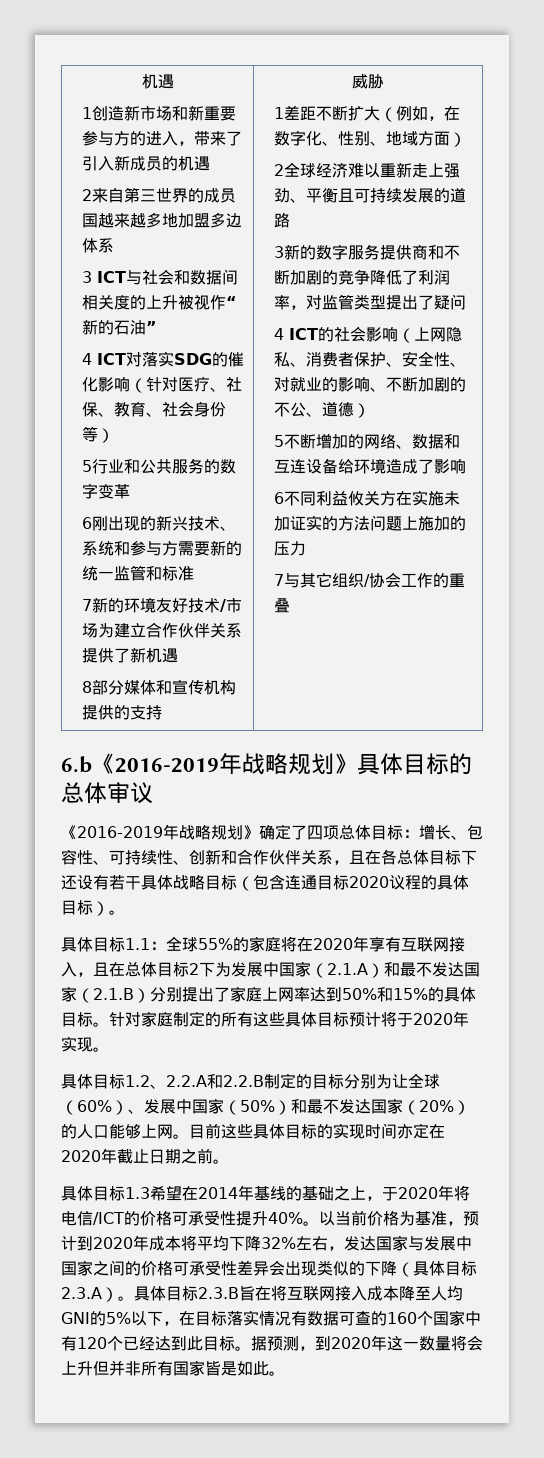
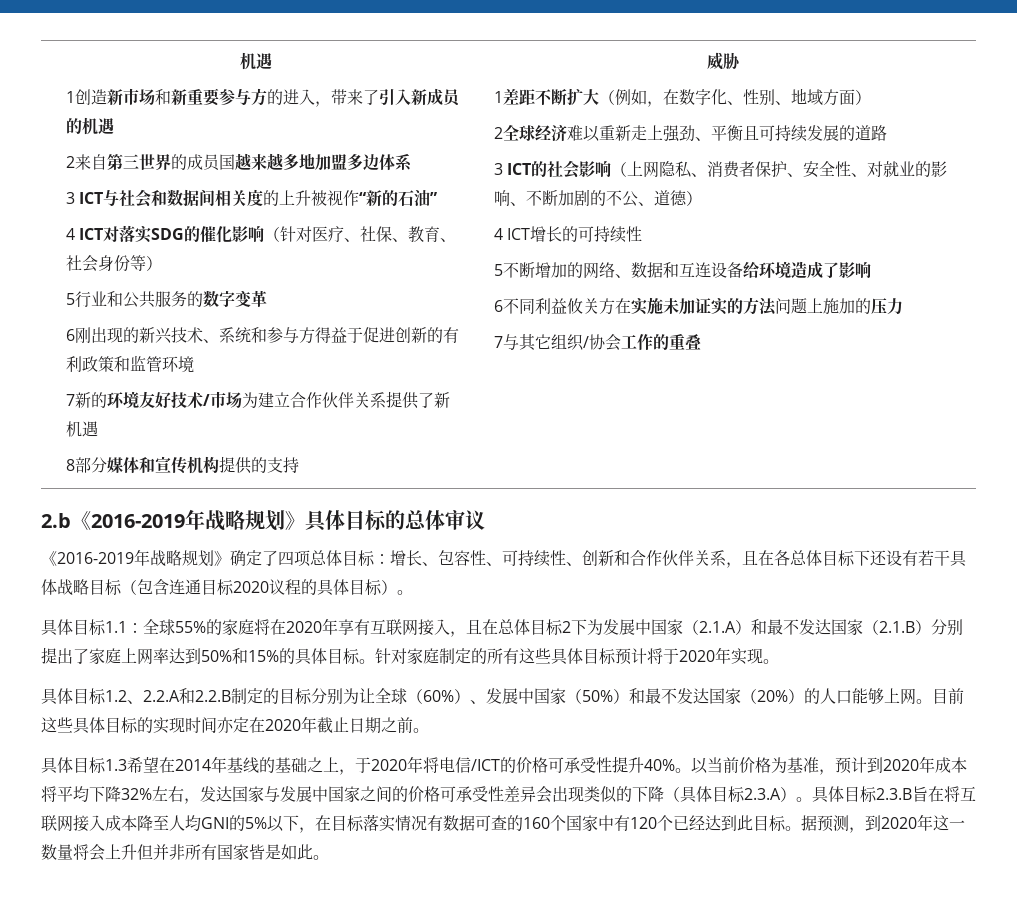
- 6刚出现的新兴技术、系统和参与方需要新的统一监管和标准
+ 6刚出现的新兴技术、系统和参与方得益于促进创新的有利政策和监管环境
- 3新的数字服务提供商和不断加剧的竞争降低了利润率，对监管类型提出了疑问
- 4 ICT的社会影响（上网隐私、消费者保护、安全性、对就业的影响、不断加剧的不公、道德）
+ 3 ICT的社会影响（上网隐私、消费者保护、安全性、对就业的影响、不断加剧的不公、道德）
+ 4 ICT增长的可持续性
- 6.b《2016-2019年战略规划》具体目标的总体审议
+ 2.b《2016-2019年战略规划》具体目标的总体审议

